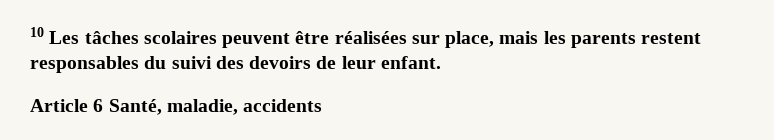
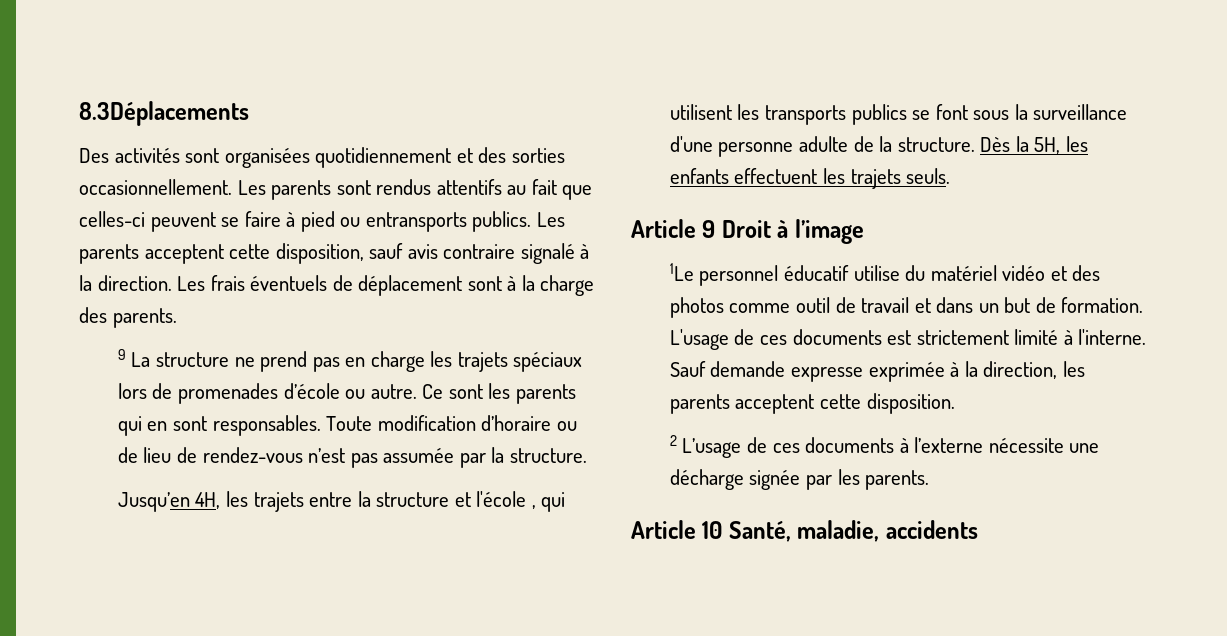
- 10 Les tâches scolaires peuvent être réalisées sur place, mais les parents restent responsables du suivi des devoirs de leur enfant.
- Article 6 Santé, maladie, accidents
+ 8.3Déplacements
+ Des activités sont organisées quotidiennement et des sorties occasionnellement. Les parents sont rendus attentifs au fait que celles-ci peuvent se faire à pied ou entransports publics. Les parents acceptent cette disposition, sauf avis contraire signalé à la direction. Les frais éventuels de déplacement sont à la charge des parents.
+ 9 La structure ne prend pas en charge les trajets spéciaux lors de promenades d’école ou autre. Ce sont les parents qui en sont responsables. Toute modification d’horaire ou de lieu de rendez-vous n’est pas assumée par la structure.
+ Jusqu’en 4H, les trajets entre la structure et l'école , qui utilisent les transports publics se font sous la surveillance d'une personne adulte de la structure. Dès la 5H, les enfants effectuent les trajets seuls.
+ Article 9 Droit à l’image
+ 1Le personnel éducatif utilise du matériel vidéo et des photos comme outil de travail et dans un but de formation. L'usage de ces documents est strictement limité à l'interne. Sauf demande expresse exprimée à la direction, les parents acceptent cette disposition.
+ 2 L’usage de ces documents à l’externe nécessite une décharge signée par les parents.
+ Article 10 Santé, maladie, accidents

